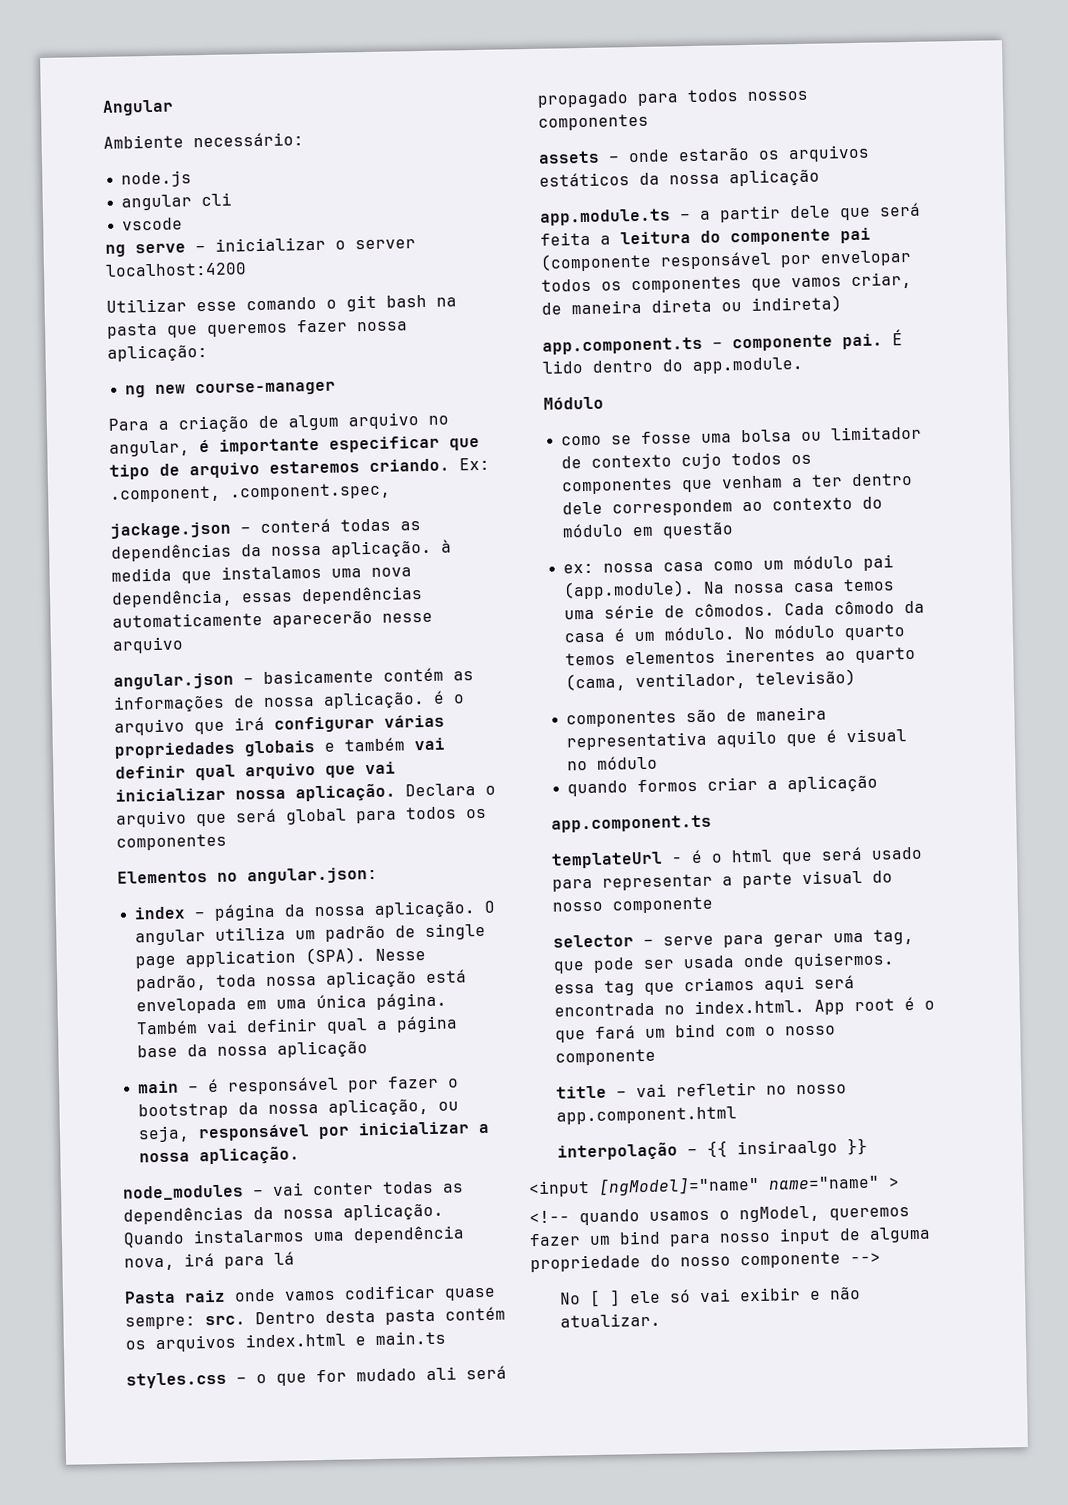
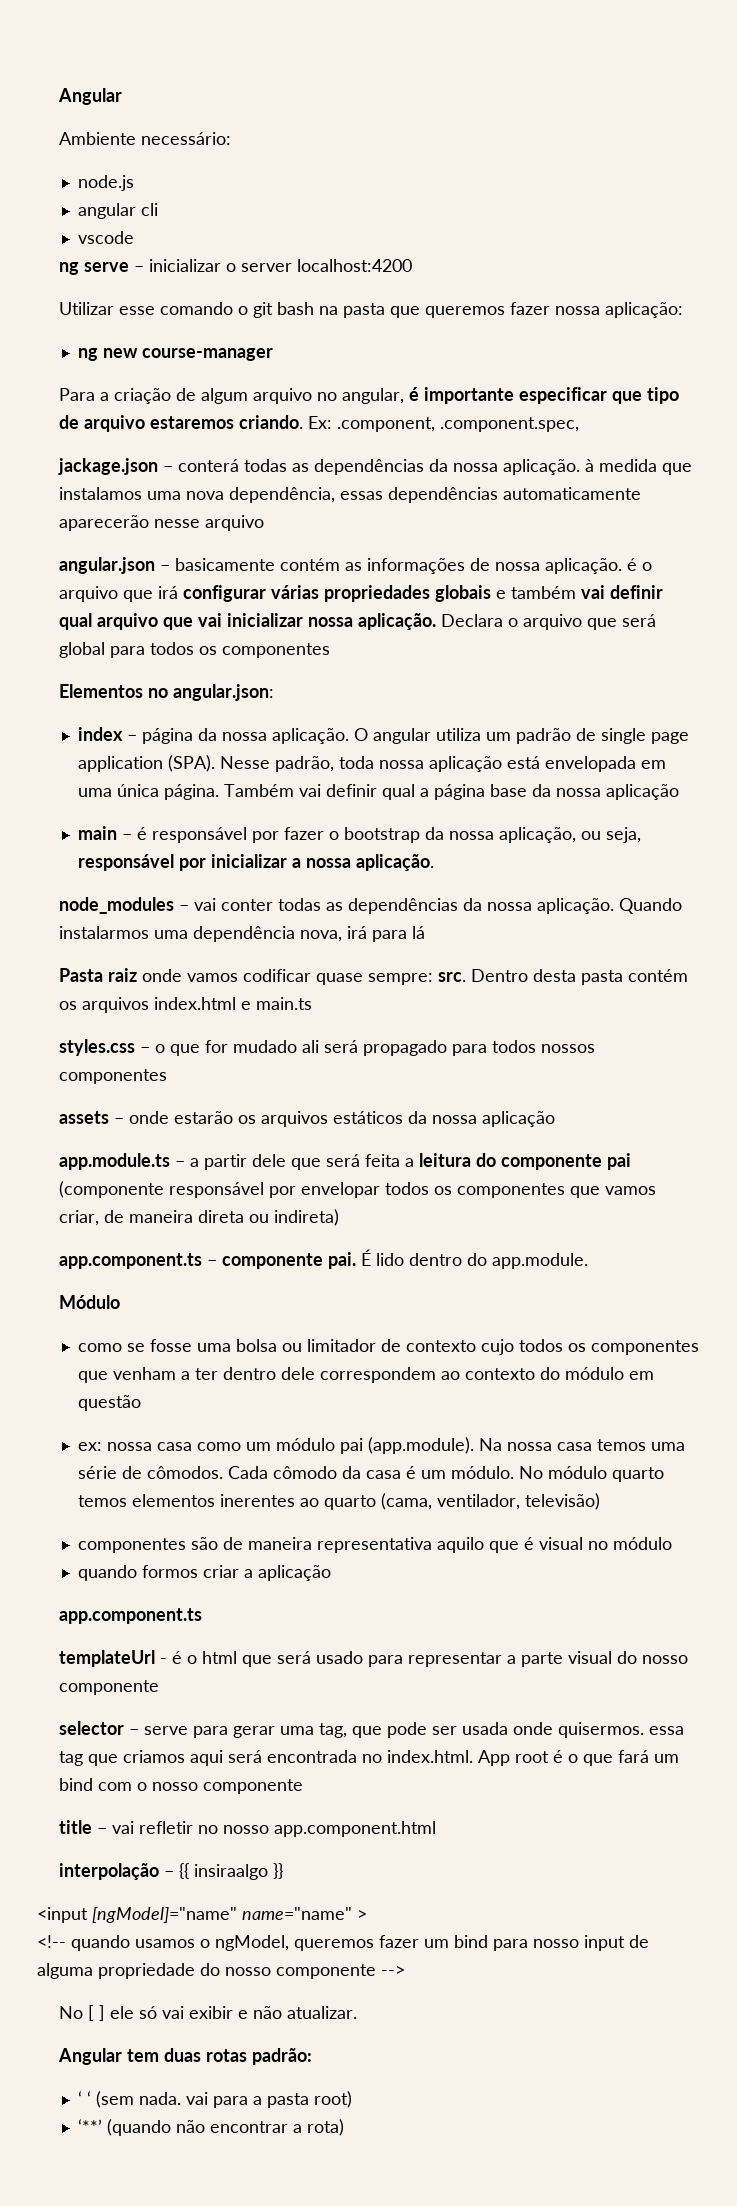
+ Angular tem duas rotas padrão:
+ ‘ ‘ (sem nada. vai para a pasta root)
+ ‘**’ (quando não encontrar a rota)

